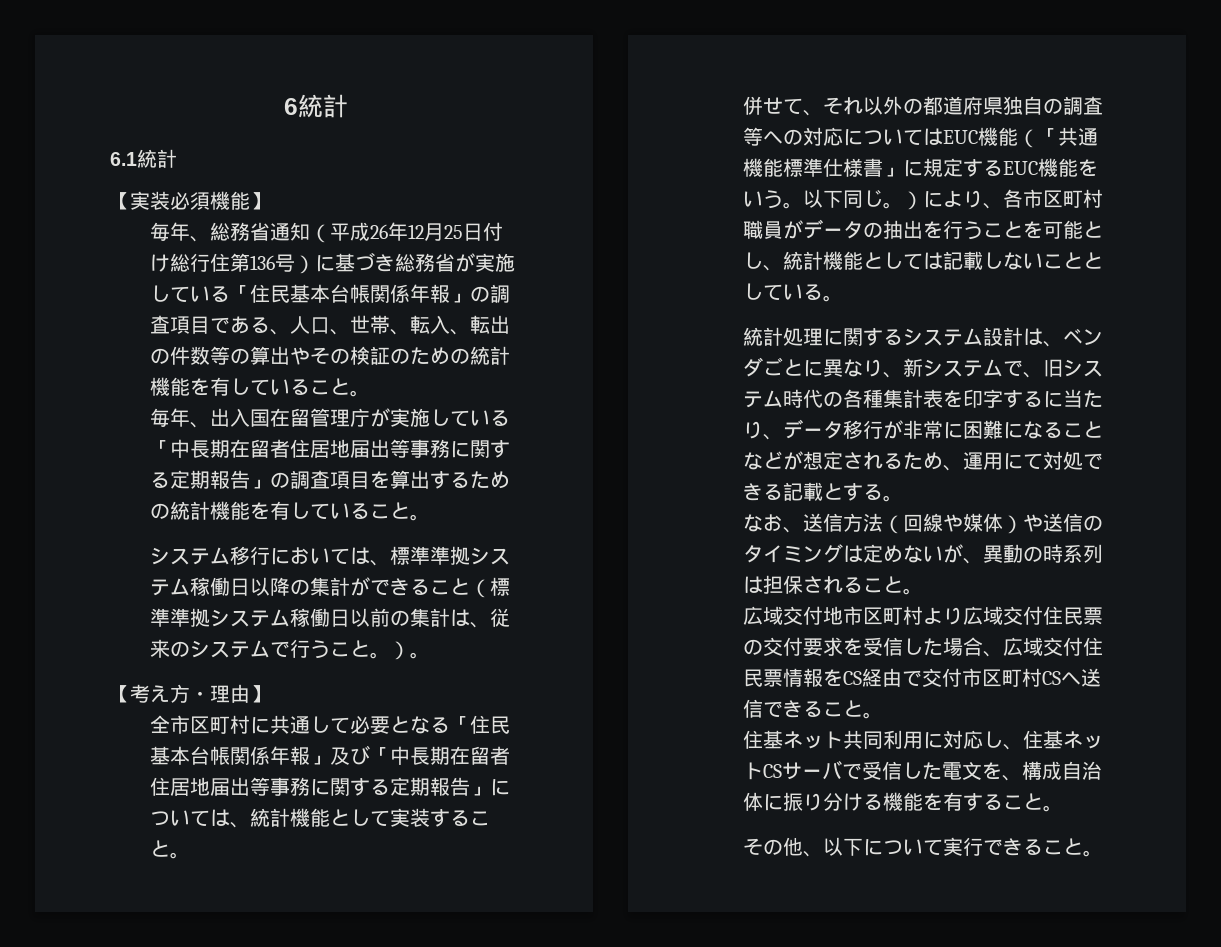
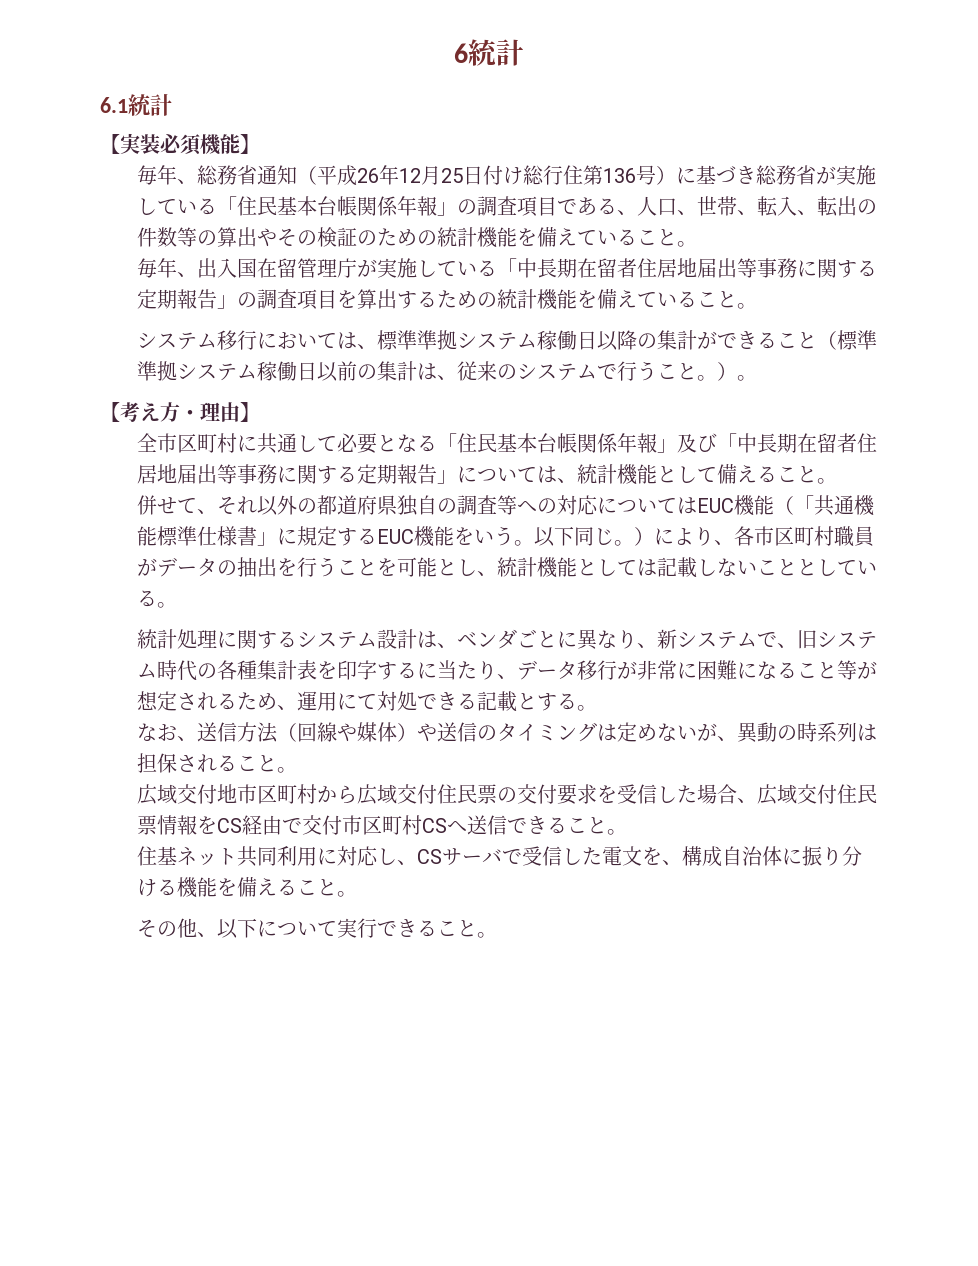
- 毎年、総務省通知（平成26年12月25日付け総行住第136号）に基づき総務省が実施している「住民基本台帳関係年報」の調査項目である、人口、世帯、転入、転出の件数等の算出やその検証のための統計機能を有していること。
+ 毎年、総務省通知（平成26年12月25日付け総行住第136号）に基づき総務省が実施している「住民基本台帳関係年報」の調査項目である、人口、世帯、転入、転出の件数等の算出やその検証のための統計機能を備えていること。
- 毎年、出入国在留管理庁が実施している「中長期在留者住居地届出等事務に関する定期報告」の調査項目を算出するための統計機能を有していること。
+ 毎年、出入国在留管理庁が実施している「中長期在留者住居地届出等事務に関する定期報告」の調査項目を算出するための統計機能を備えていること。
- 全市区町村に共通して必要となる「住民基本台帳関係年報」及び「中長期在留者住居地届出等事務に関する定期報告」については、統計機能として実装すること。
+ 全市区町村に共通して必要となる「住民基本台帳関係年報」及び「中長期在留者住居地届出等事務に関する定期報告」については、統計機能として備えること。
- 統計処理に関するシステム設計は、ベンダごとに異なり、新システムで、旧システム時代の各種集計表を印字するに当たり、データ移行が非常に困難になることなどが想定されるため、運用にて対処できる記載とする。
+ 統計処理に関するシステム設計は、ベンダごとに異なり、新システムで、旧システム時代の各種集計表を印字するに当たり、データ移行が非常に困難になること等が想定されるため、運用にて対処できる記載とする。
- 広域交付地市区町村より広域交付住民票の交付要求を受信した場合、広域交付住民票情報をCS経由で交付市区町村CSへ送信できること。
+ 広域交付地市区町村から広域交付住民票の交付要求を受信した場合、広域交付住民票情報をCS経由で交付市区町村CSへ送信できること。
- 住基ネット共同利用に対応し、住基ネットCSサーバで受信した電文を、構成自治体に振り分ける機能を有すること。
+ 住基ネット共同利用に対応し、CSサーバで受信した電文を、構成自治体に振り分ける機能を備えること。

